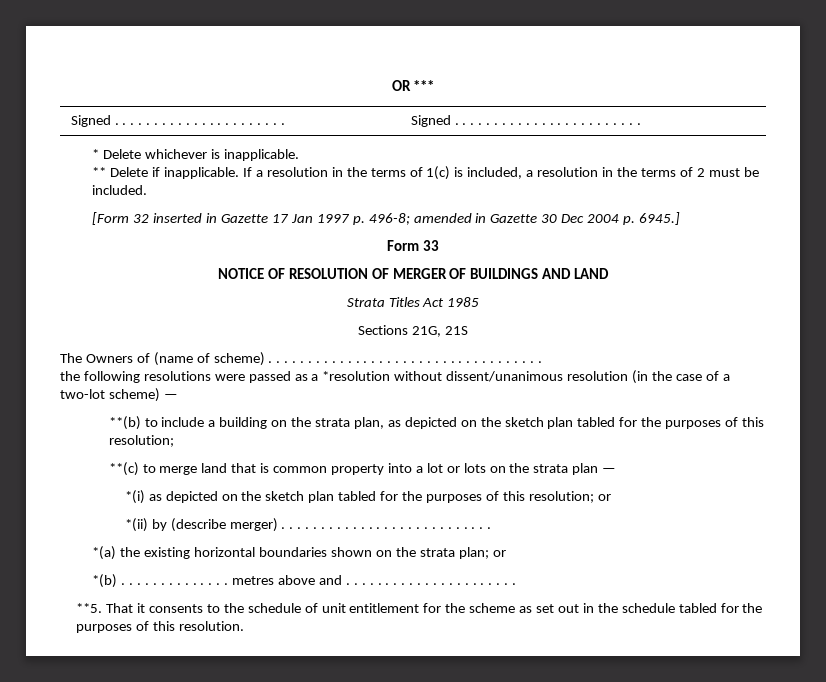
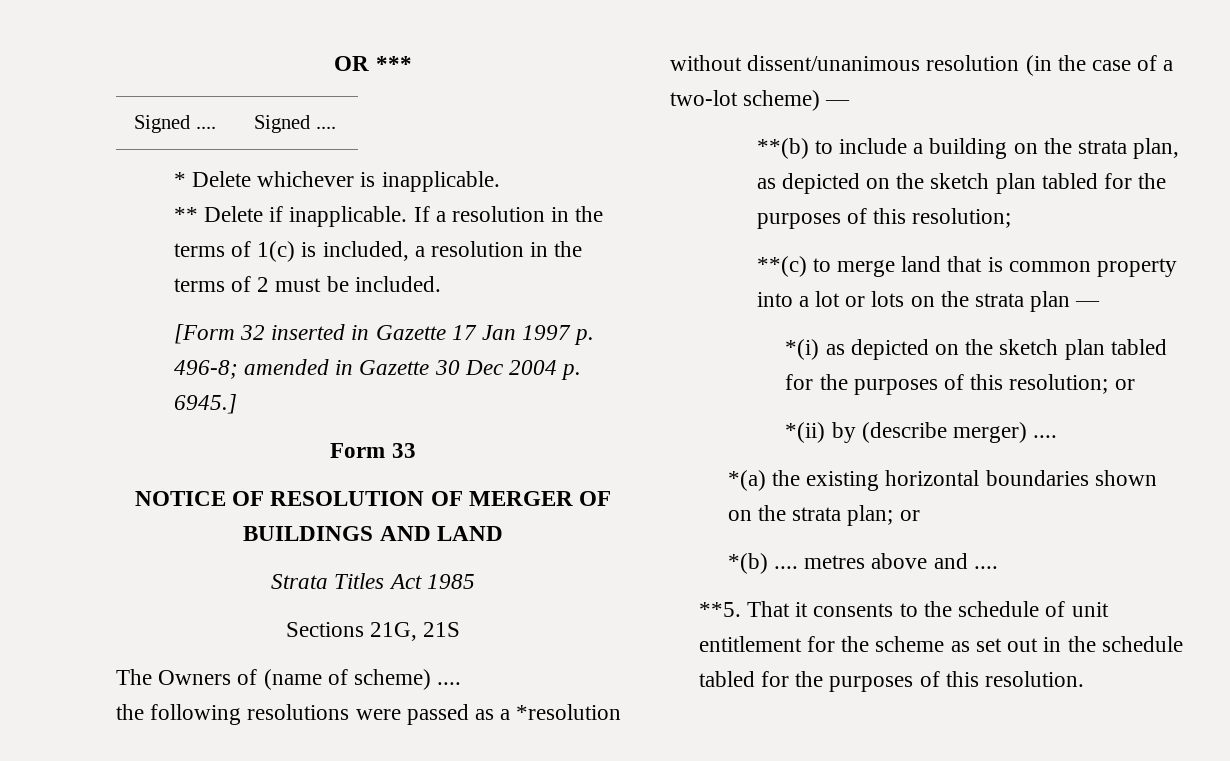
- Signed . . . . . . . . . . . . . . . . . . . . . . | Signed . . . . . . . . . . . . . . . . . . . . . . . .
+ Signed .... | Signed ....
- The Owners of (name of scheme) . . . . . . . . . . . . . . . . . . . . . . . . . . . . . . . . . . .
+ The Owners of (name of scheme) ....
- *(ii) by (describe merger) . . . . . . . . . . . . . . . . . . . . . . . . . . .
+ *(ii) by (describe merger) ....
- *(b) . . . . . . . . . . . . . . metres above and . . . . . . . . . . . . . . . . . . . . . .
+ *(b) .... metres above and ....

